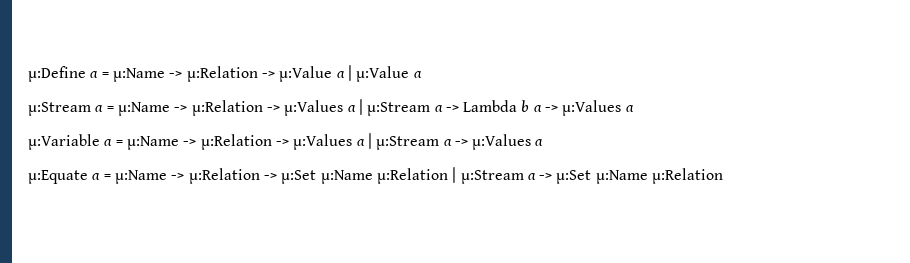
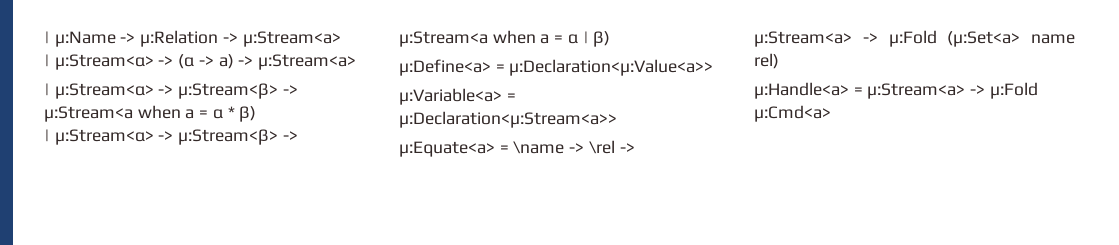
- µ:Define a = µ:Name -> µ:Relation -> µ:Value a | µ:Value a
- µ:Stream a = µ:Name -> µ:Relation -> µ:Values a | µ:Stream a -> Lambda b a -> µ:Values a
- µ:Variable a = µ:Name -> µ:Relation -> µ:Values a | µ:Stream a -> µ:Values a
- µ:Equate a = µ:Name -> µ:Relation -> µ:Set µ:Name µ:Relation | µ:Stream a -> µ:Set µ:Name µ:Relation
+ | µ:Name -> µ:Relation -> µ:Stream<a>
+ | µ:Stream<α> -> (α -> a) -> µ:Stream<a>
+ | µ:Stream<α> -> µ:Stream<β> -> µ:Stream<a when a = α * β)
+ | µ:Stream<α> -> µ:Stream<β> -> µ:Stream<a when a = α | β)
+ µ:Define<a> = µ:Declaration<µ:Value<a>>
+ µ:Variable<a> = µ:Declaration<µ:Stream<a>>
+ µ:Equate<a> = \name -> \rel -> µ:Stream<a> -> µ:Fold (µ:Set<a> name rel)
+ µ:Handle<a> = µ:Stream<a> -> µ:Fold µ:Cmd<a>

